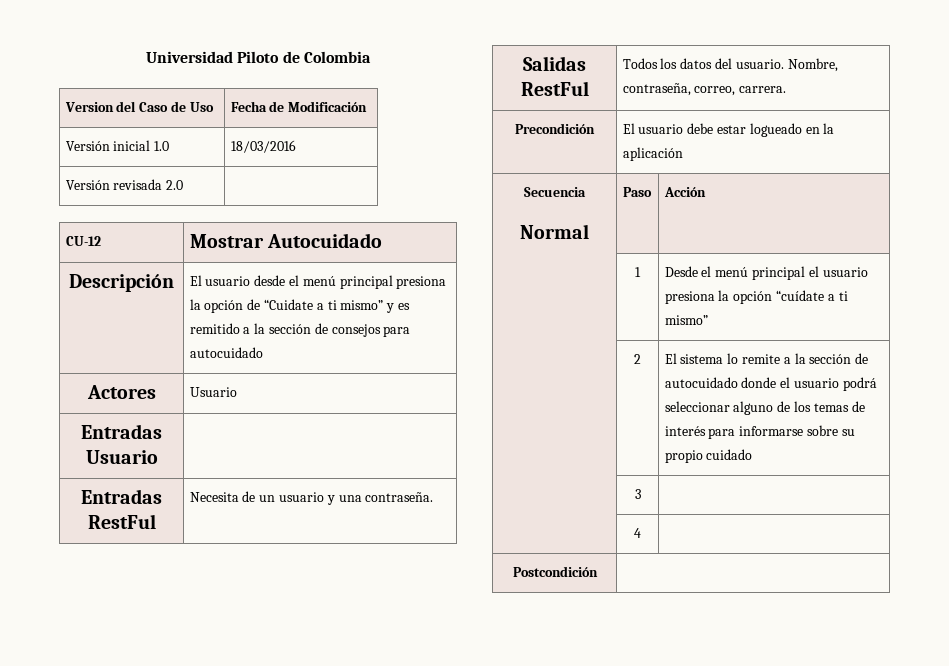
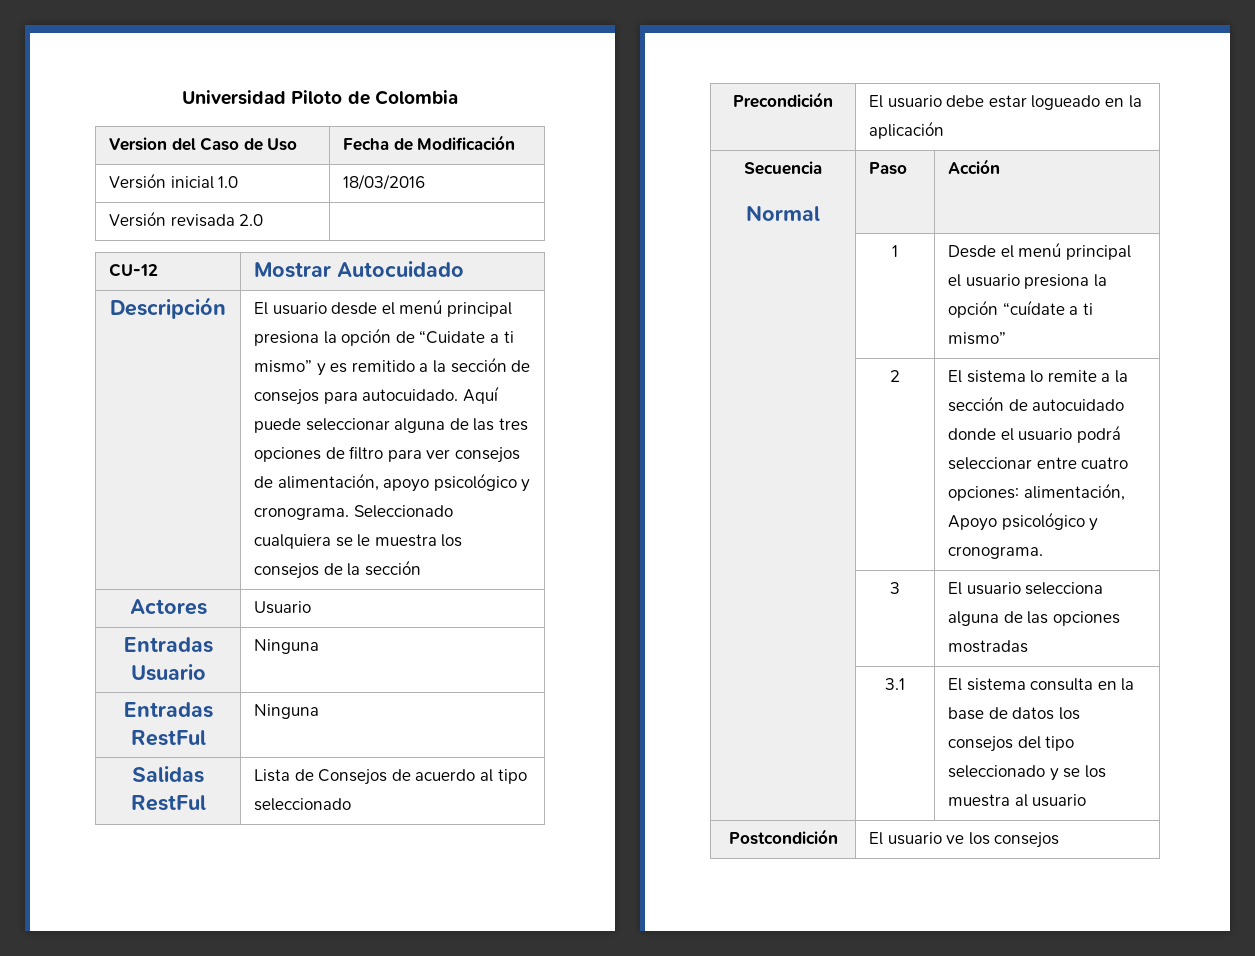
- El usuario desde el menú principal presiona la opción de “Cuidate a ti mismo” y es remitido a la sección de consejos para autocuidado
+ El usuario desde el menú principal presiona la opción de “Cuidate a ti mismo” y es remitido a la sección de consejos para autocuidado. Aquí puede seleccionar alguna de las tres opciones de filtro para ver consejos de alimentación, apoyo psicológico y cronograma. Seleccionado cualquiera se le muestra los consejos de la sección
- Entradas Usuario |
+ Entradas Usuario | Ninguna
- Entradas RestFul | Necesita de un usuario y una contraseña.
- Salidas RestFul | Todos los datos del usuario. Nombre, contraseña, correo, carrera.
+ Entradas RestFul | Ninguna
+ Salidas RestFul | Lista de Consejos de acuerdo al tipo seleccionado
- | 2 | El sistema lo remite a la sección de autocuidado donde el usuario podrá seleccionar alguno de los temas de interés para informarse sobre su propio cuidado
- | 3 |
- | 4 |
- Postcondición |
+ | 2 | El sistema lo remite a la sección de autocuidado donde el usuario podrá seleccionar entre cuatro opciones: alimentación, Apoyo psicológico y cronograma.
+ | 3 | El usuario selecciona alguna de las opciones mostradas
+ | 3.1 | El sistema consulta en la base de datos los consejos del tipo seleccionado y se los muestra al usuario
+ Postcondición | El usuario ve los consejos

